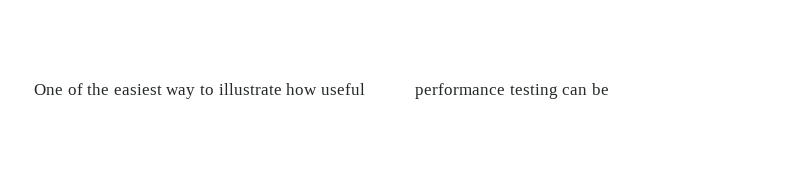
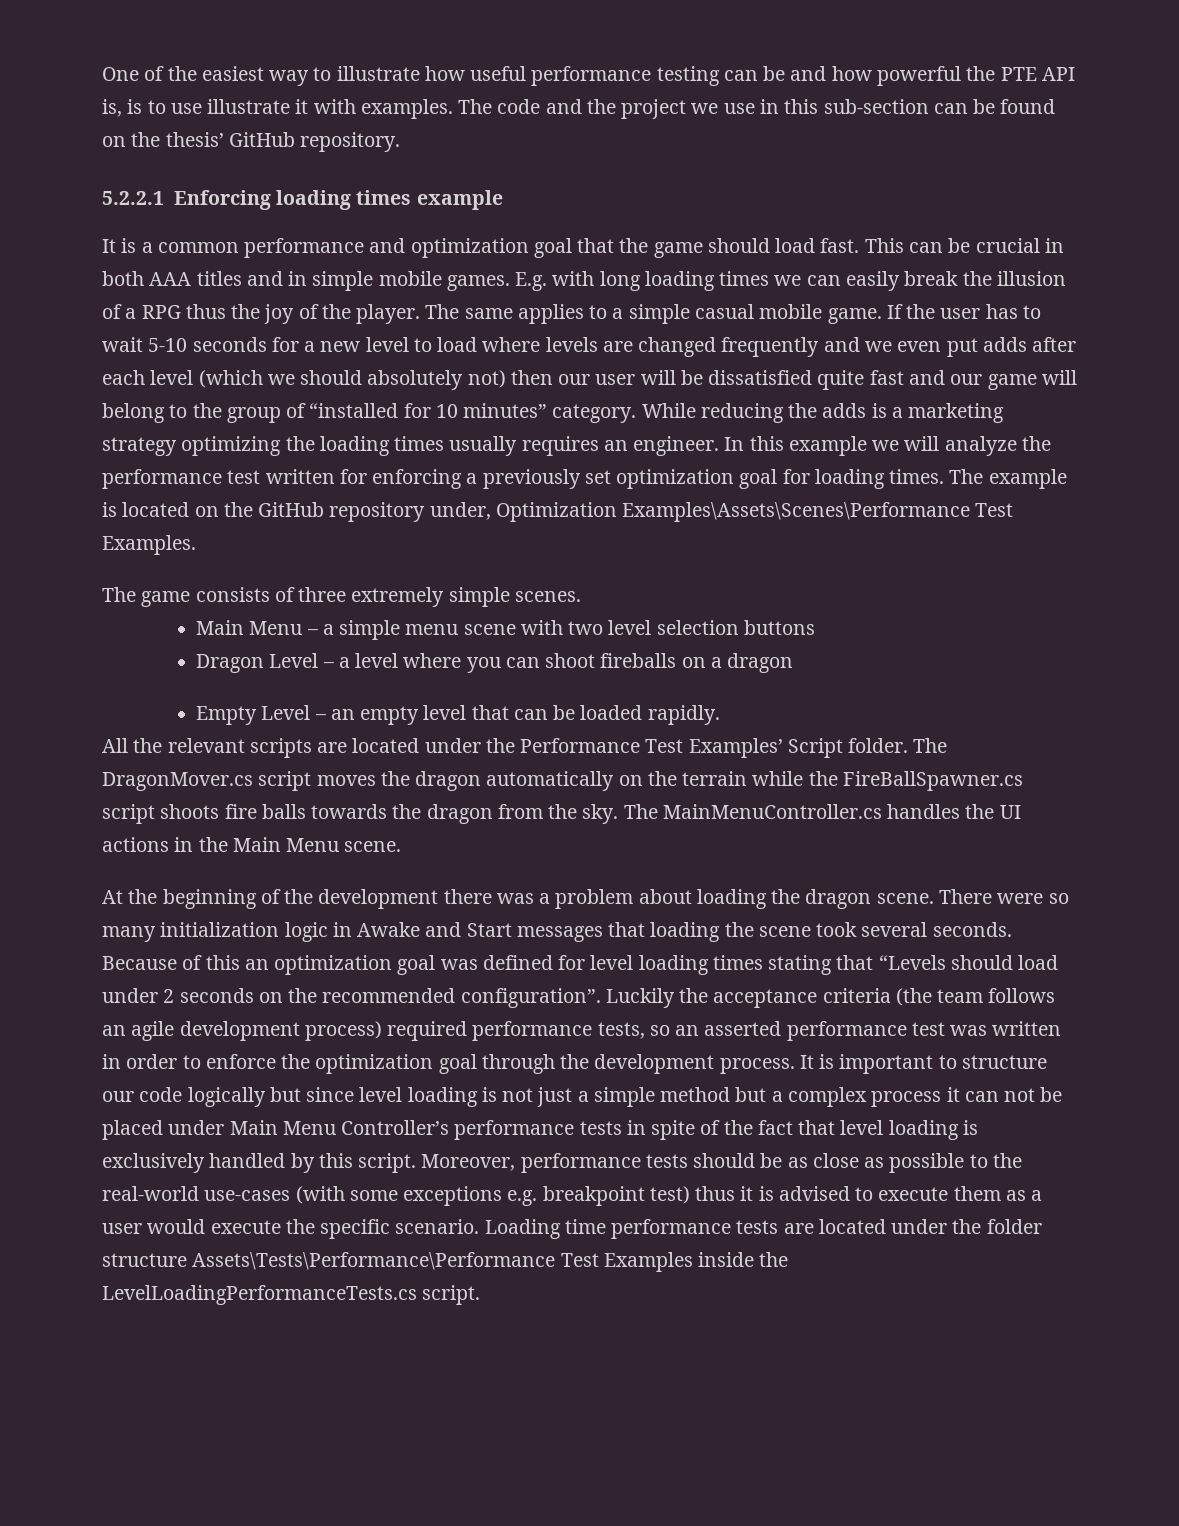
- One of the easiest way to illustrate how useful performance testing can be
+ One of the easiest way to illustrate how useful performance testing can be and how powerful the PTE API is, is to use illustrate it with examples. The code and the project we use in this sub-section can be found on the thesis’ GitHub repository.
+ 5.2.2.1 Enforcing loading times example
+ It is a common performance and optimization goal that the game should load fast. This can be crucial in both AAA titles and in simple mobile games. E.g. with long loading times we can easily break the illusion of a RPG thus the joy of the player. The same applies to a simple casual mobile game. If the user has to wait 5-10 seconds for a new level to load where levels are changed frequently and we even put adds after each level (which we should absolutely not) then our user will be dissatisfied quite fast and our game will belong to the group of “installed for 10 minutes” category. While reducing the adds is a marketing strategy optimizing the loading times usually requires an engineer. In this example we will analyze the performance test written for enforcing a previously set optimization goal for loading times. The example is located on the GitHub repository under, Optimization Examples\Assets\Scenes\Performance Test Examples.
+ The game consists of three extremely simple scenes.
+ Main Menu – a simple menu scene with two level selection buttons
+ Dragon Level – a level where you can shoot fireballs on a dragon
+ Empty Level – an empty level that can be loaded rapidly.
+ All the relevant scripts are located under the Performance Test Examples’ Script folder. The DragonMover.cs script moves the dragon automatically on the terrain while the FireBallSpawner.cs script shoots fire balls towards the dragon from the sky. The MainMenuController.cs handles the UI actions in the Main Menu scene.
+ At the beginning of the development there was a problem about loading the dragon scene. There were so many initialization logic in Awake and Start messages that loading the scene took several seconds. Because of this an optimization goal was defined for level loading times stating that “Levels should load under 2 seconds on the recommended configuration”. Luckily the acceptance criteria (the team follows an agile development process) required performance tests, so an asserted performance test was written in order to enforce the optimization goal through the development process. It is important to structure our code logically but since level loading is not just a simple method but a complex process it can not be placed under Main Menu Controller’s performance tests in spite of the fact that level loading is exclusively handled by this script. Moreover, performance tests should be as close as possible to the real-world use-cases (with some exceptions e.g. breakpoint test) thus it is advised to execute them as a user would execute the specific scenario. Loading time performance tests are located under the folder structure Assets\Tests\Performance\Performance Test Examples inside the LevelLoadingPerformanceTests.cs script.

